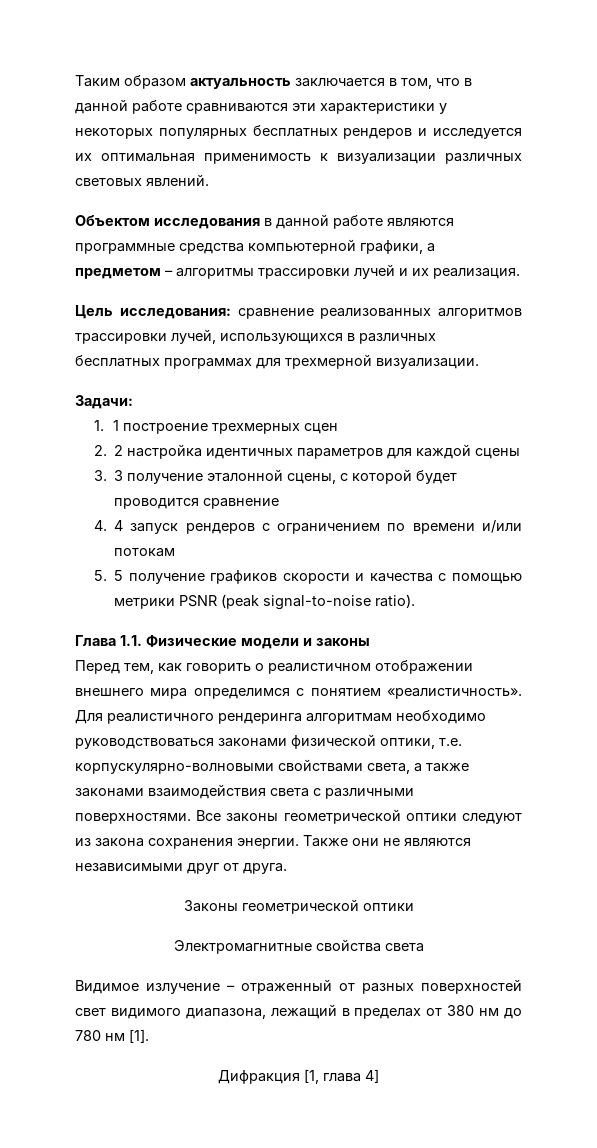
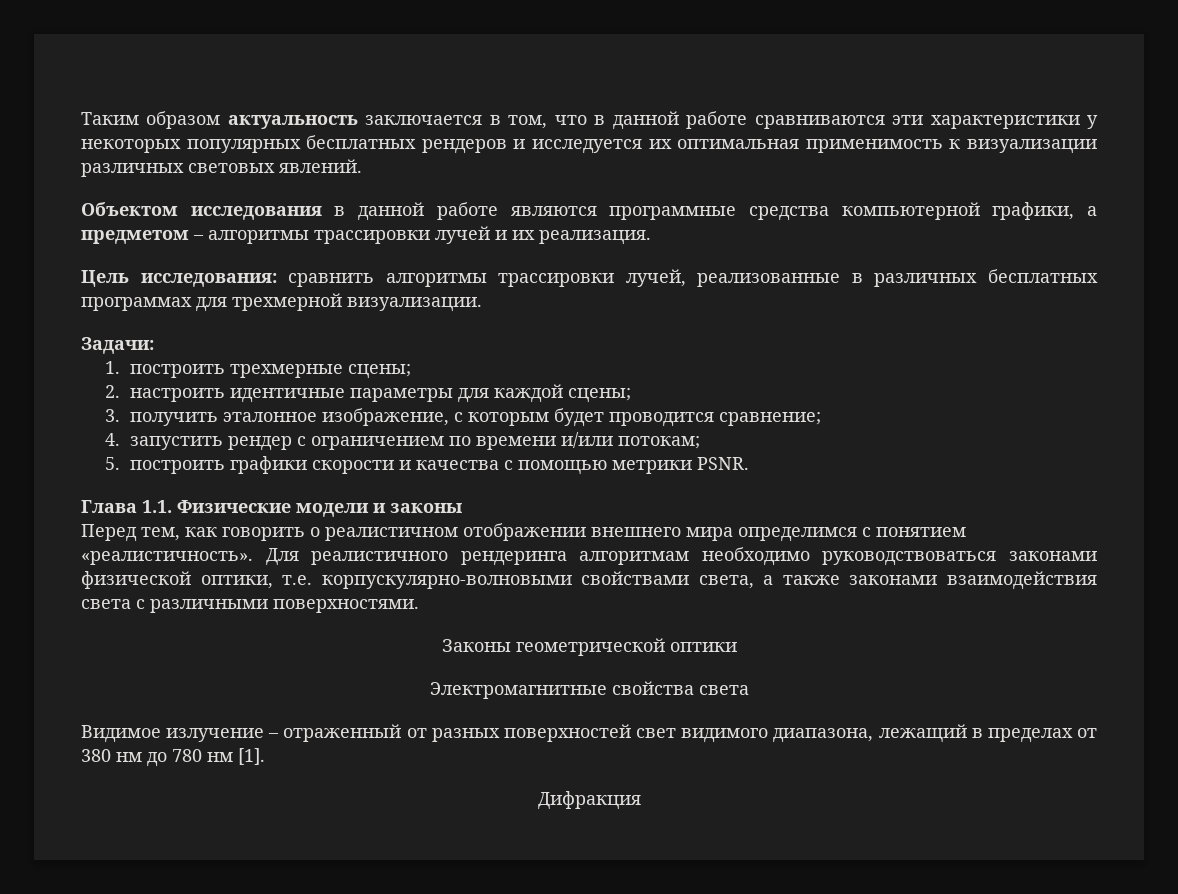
- Цель исследования: сравнение реализованных алгоритмов трассировки лучей, использующихся в различных бесплатных программах для трехмерной визуализации.
+ Цель исследования: сравнить алгоритмы трассировки лучей, реализованные в различных бесплатных программах для трехмерной визуализации.
- 1. 1 построение трехмерных сцен
- 2. 2 настройка идентичных параметров для каждой сцены
+ 1. построить трехмерные сцены;
+ 2. настроить идентичные параметры для каждой сцены;
- 3. 3 получение эталонной сцены, с которой будет проводится сравнение
+ 3. получить эталонное изображение, с которым будет проводится сравнение;
- 4. 4 запуск рендеров с ограничением по времени и/или потокам
+ 4. запустить рендер с ограничением по времени и/или потокам;
- 5. 5 получение графиков скорости и качества с помощью метрики PSNR (peak signal-to-noise ratio).
+ 5. построить графики скорости и качества с помощью метрики PSNR.
- Все законы геометрической оптики следуют из закона сохранения энергии. Также они не являются независимыми друг от друга.
- Дифракция [1, глава 4]
+ Дифракция

